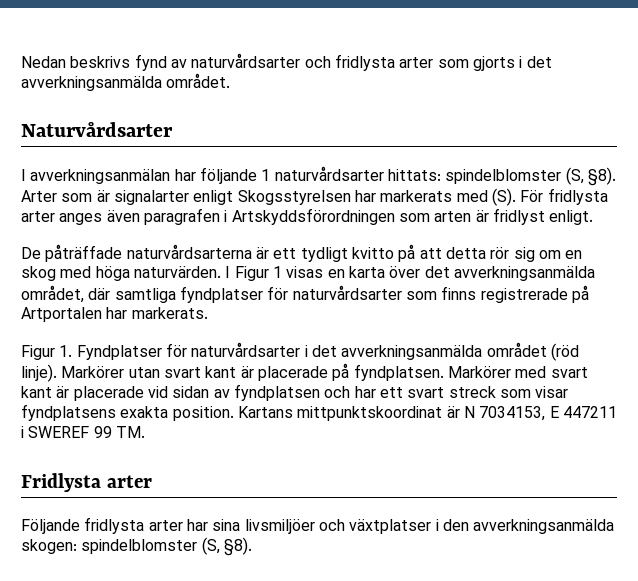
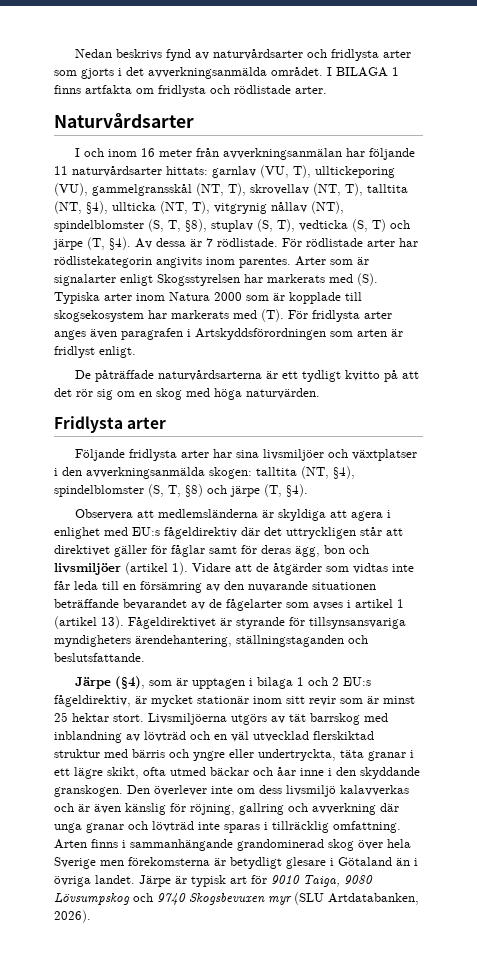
- Nedan beskrivs fynd av naturvårdsarter och fridlysta arter som gjorts i det avverkningsanmälda området.
+ Nedan beskrivs fynd av naturvårdsarter och fridlysta arter som gjorts i det avverkningsanmälda området. I BILAGA 1 finns artfakta om fridlysta och rödlistade arter.
  Naturvårdsarter
- I avverkningsanmälan har följande 1 naturvårdsarter hittats: spindelblomster (S, §8).
+ I och inom 16 meter från avverkningsanmälan har följande 11 naturvårdsarter hittats: garnlav (VU, T), ulltickeporing (VU), gammelgransskål (NT, T), skrovellav (NT, T), talltita (NT, §4), ullticka (NT, T), vitgrynig nållav (NT), spindelblomster (S, T, §8), stuplav (S, T), vedticka (S, T) och järpe (T, §4). Av dessa är 7 rödlistade. För rödlistade arter har rödlistekategorin angivits inom parentes.
- Arter som är signalarter enligt Skogsstyrelsen har markerats med (S). För fridlysta arter anges även paragrafen i Artskyddsförordningen som arten är fridlyst enligt.
+ Arter som är signalarter enligt Skogsstyrelsen har markerats med (S). Typiska arter inom Natura 2000 som är kopplade till skogsekosystem har markerats med (T). För fridlysta arter anges även paragrafen i Artskyddsförordningen som arten är fridlyst enligt.
- De påträffade naturvårdsarterna är ett tydligt kvitto på att detta rör sig om en skog med höga naturvärden. I Figur 1 visas en karta över det avverkningsanmälda området, där samtliga fyndplatser för naturvårdsarter som finns registrerade på Artportalen har markerats.
- Figur 1. Fyndplatser för naturvårdsarter i det avverkningsanmälda området (röd linje). Markörer utan svart kant är placerade på fyndplatsen. Markörer med svart kant är placerade vid sidan av fyndplatsen och har ett svart streck som visar fyndplatsens exakta position. Kartans mittpunktskoordinat är N 7034153, E 447211 i SWEREF 99 TM.
+ De påträffade naturvårdsarterna är ett tydligt kvitto på att det rör sig om en skog med höga naturvärden.
- Följande fridlysta arter har sina livsmiljöer och växtplatser i den avverkningsanmälda skogen: spindelblomster (S, §8).
+ Följande fridlysta arter har sina livsmiljöer och växtplatser i den avverkningsanmälda skogen: talltita (NT, §4), spindelblomster (S, T, §8) och järpe (T, §4).
+ Observera att medlemsländerna är skyldiga att agera i enlighet med EU:s fågeldirektiv där det uttryckligen står att direktivet gäller för fåglar samt för deras ägg, bon och livsmiljöer (artikel 1). Vidare att de åtgärder som vidtas inte får leda till en försämring av den nuvarande situationen beträffande bevarandet av de fågelarter som avses i artikel 1 (artikel 13). Fågeldirektivet är styrande för tillsynsansvariga myndigheters ärendehantering, ställningstaganden och beslutsfattande.
+ Järpe (§4), som är upptagen i bilaga 1 och 2 EU:s fågeldirektiv, är mycket stationär inom sitt revir som är minst 25 hektar stort. Livsmiljöerna utgörs av tät barrskog med inblandning av lövträd och en väl utvecklad flerskiktad struktur med bärris och yngre eller undertryckta, täta granar i ett lägre skikt, ofta utmed bäckar och åar inne i den skyddande granskogen. Den överlever inte om dess livsmiljö kalavverkas och är även känslig för röjning, gallring och avverkning där unga granar och lövträd inte sparas i tillräcklig omfattning. Arten finns i sammanhängande grandominerad skog över hela Sverige men förekomsterna är betydligt glesare i Götaland än i övriga landet. Järpe är typisk art för 9010 Taiga, 9080 Lövsumpskog och 9740 Skogsbevuxen myr (SLU Artdatabanken, 2026).

